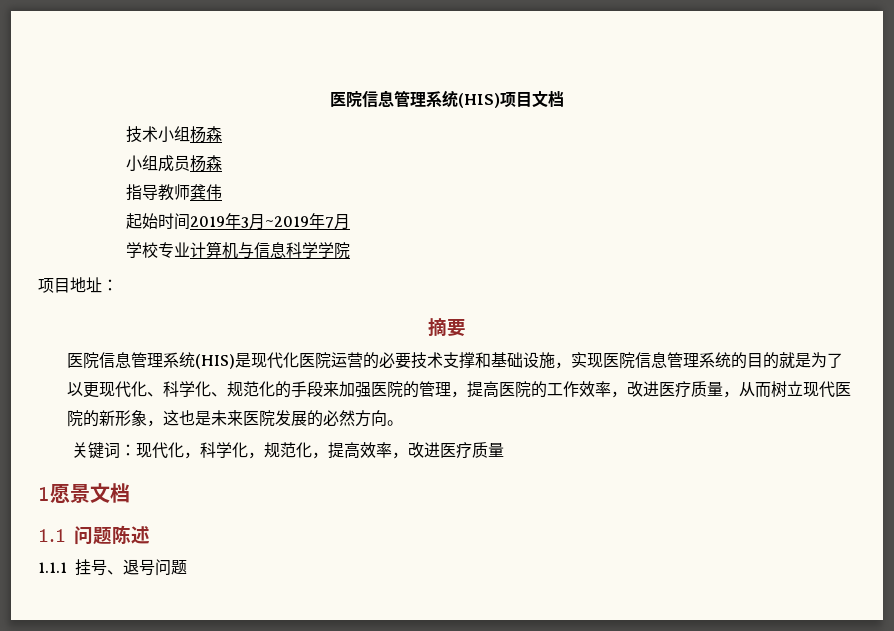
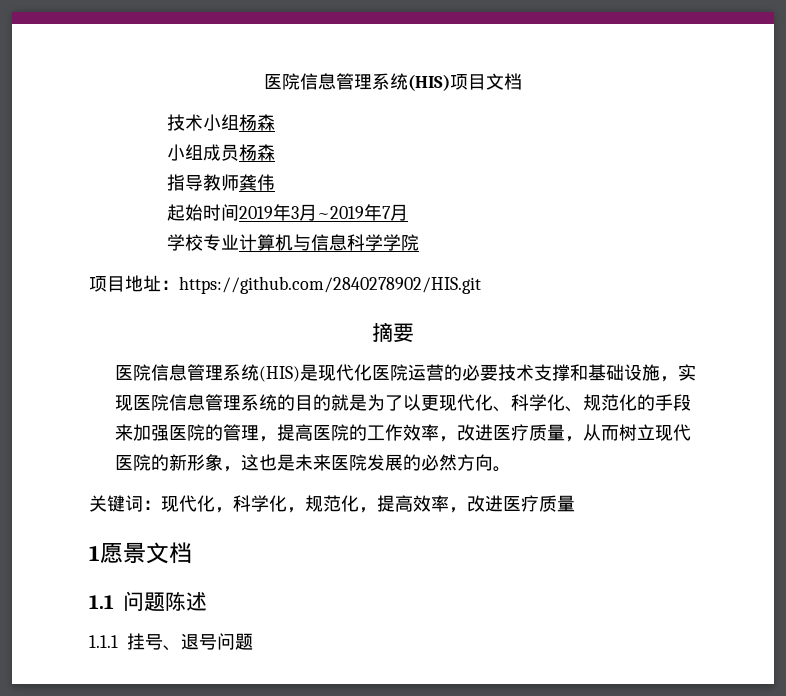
- 项目地址：
+ 项目地址：https://github.com/2840278902/HIS.git

